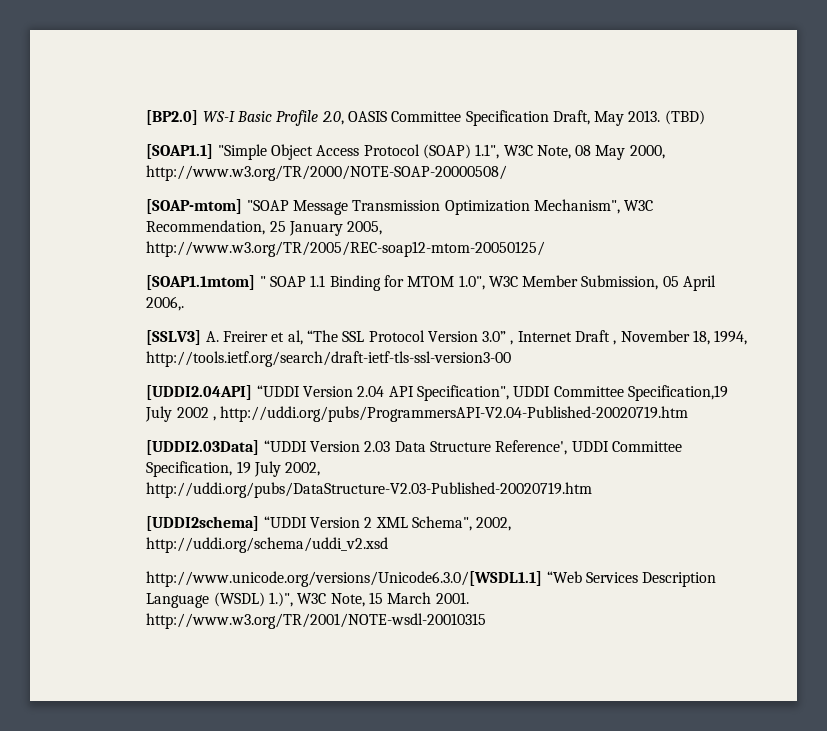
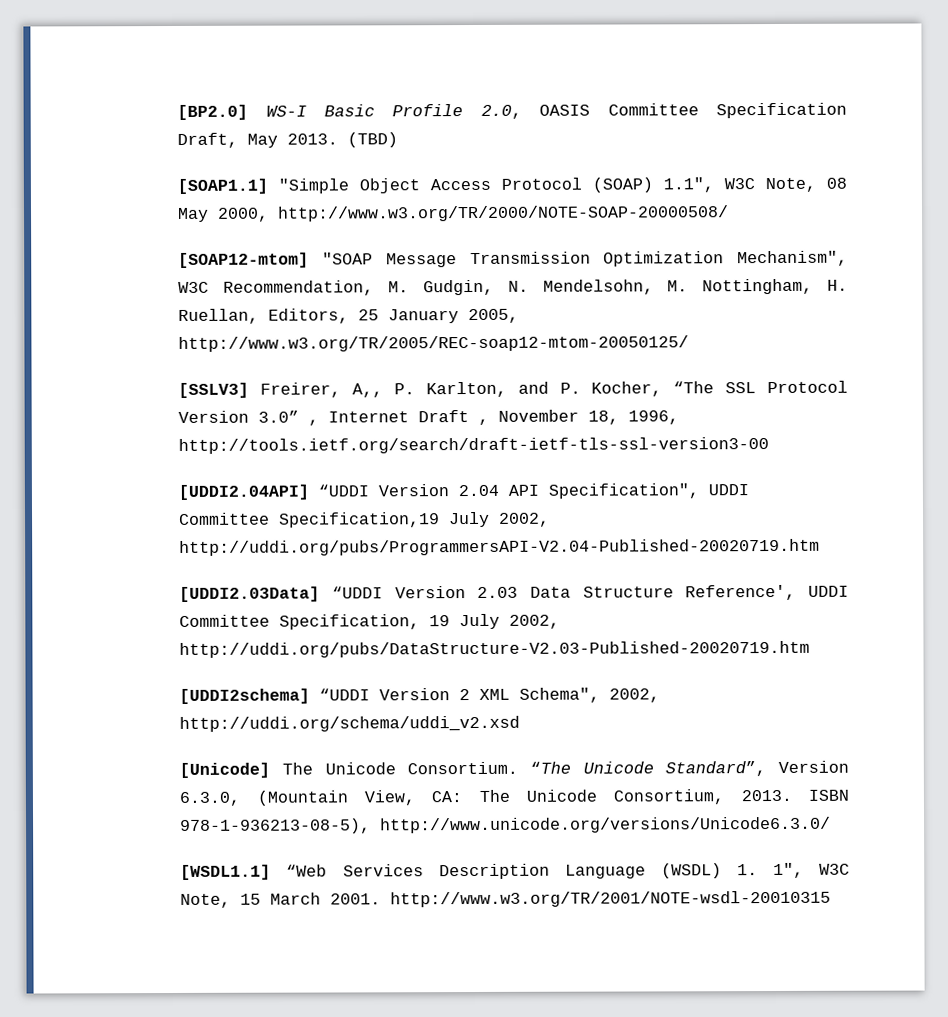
- [SOAP-mtom] "SOAP Message Transmission Optimization Mechanism", W3C Recommendation, 25 January 2005, http://www.w3.org/TR/2005/REC-soap12-mtom-20050125/
- [SOAP1.1mtom] " SOAP 1.1 Binding for MTOM 1.0", W3C Member Submission, 05 April 2006,.
- [SSLV3] A. Freirer et al, “The SSL Protocol Version 3.0” , Internet Draft , November 18, 1994, http://tools.ietf.org/search/draft-ietf-tls-ssl-version3-00
+ [SOAP12-mtom] "SOAP Message Transmission Optimization Mechanism", W3C Recommendation, M. Gudgin, N. Mendelsohn, M. Nottingham, H. Ruellan, Editors, 25 January 2005, http://www.w3.org/TR/2005/REC-soap12-mtom-20050125/
+ [SSLV3] Freirer, A,, P. Karlton, and P. Kocher, “The SSL Protocol Version 3.0” , Internet Draft , November 18, 1996, http://tools.ietf.org/search/draft-ietf-tls-ssl-version3-00
- [UDDI2.04API] “UDDI Version 2.04 API Specification", UDDI Committee Specification,19 July 2002 , http://uddi.org/pubs/ProgrammersAPI-V2.04-Published-20020719.htm
+ [UDDI2.04API] “UDDI Version 2.04 API Specification", UDDI Committee Specification,19 July 2002, http://uddi.org/pubs/ProgrammersAPI-V2.04-Published-20020719.htm
- http://www.unicode.org/versions/Unicode6.3.0/[WSDL1.1] “Web Services Description Language (WSDL) 1.)", W3C Note, 15 March 2001. http://www.w3.org/TR/2001/NOTE-wsdl-20010315
+ [Unicode] The Unicode Consortium. “The Unicode Standard”, Version 6.3.0, (Mountain View, CA: The Unicode Consortium, 2013. ISBN 978-1-936213-08-5), http://www.unicode.org/versions/Unicode6.3.0/
+ [WSDL1.1] “Web Services Description Language (WSDL) 1. 1", W3C Note, 15 March 2001. http://www.w3.org/TR/2001/NOTE-wsdl-20010315

